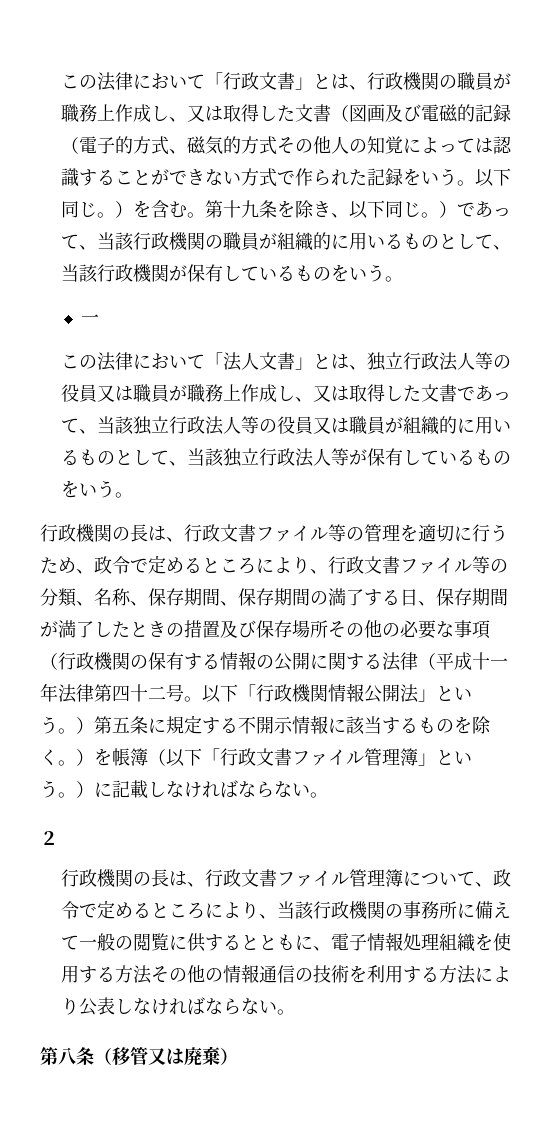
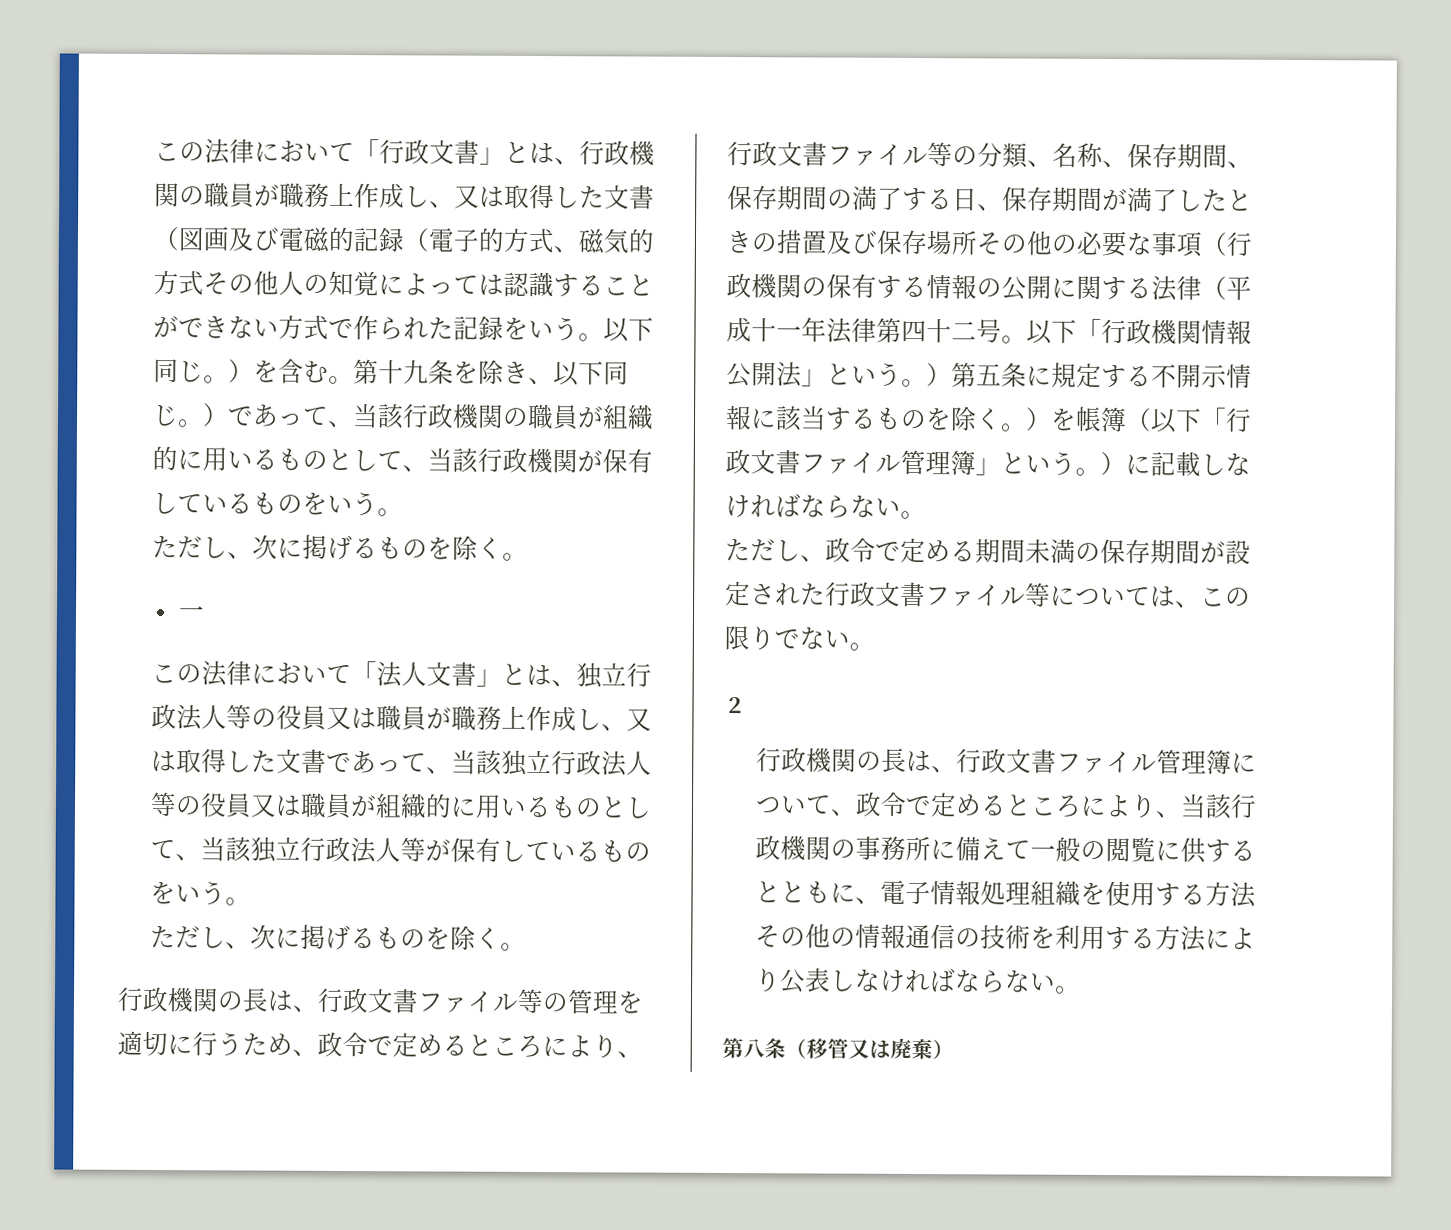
  第十九条を除き、以下同じ。）であって、当該行政機関の職員が組織的に用いるものとして、当該行政機関が保有しているものをいう。
+ ただし、次に掲げるものを除く。
  この法律において「法人文書」とは、独立行政法人等の役員又は職員が職務上作成し、又は取得した文書であって、当該独立行政法人等の役員又は職員が組織的に用いるものとして、当該独立行政法人等が保有しているものをいう。
+ ただし、次に掲げるものを除く。
+ ただし、政令で定める期間未満の保存期間が設定された行政文書ファイル等については、この限りでない。

